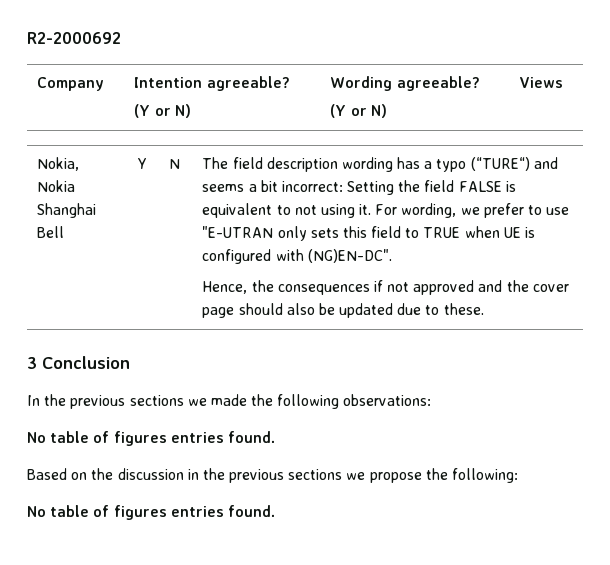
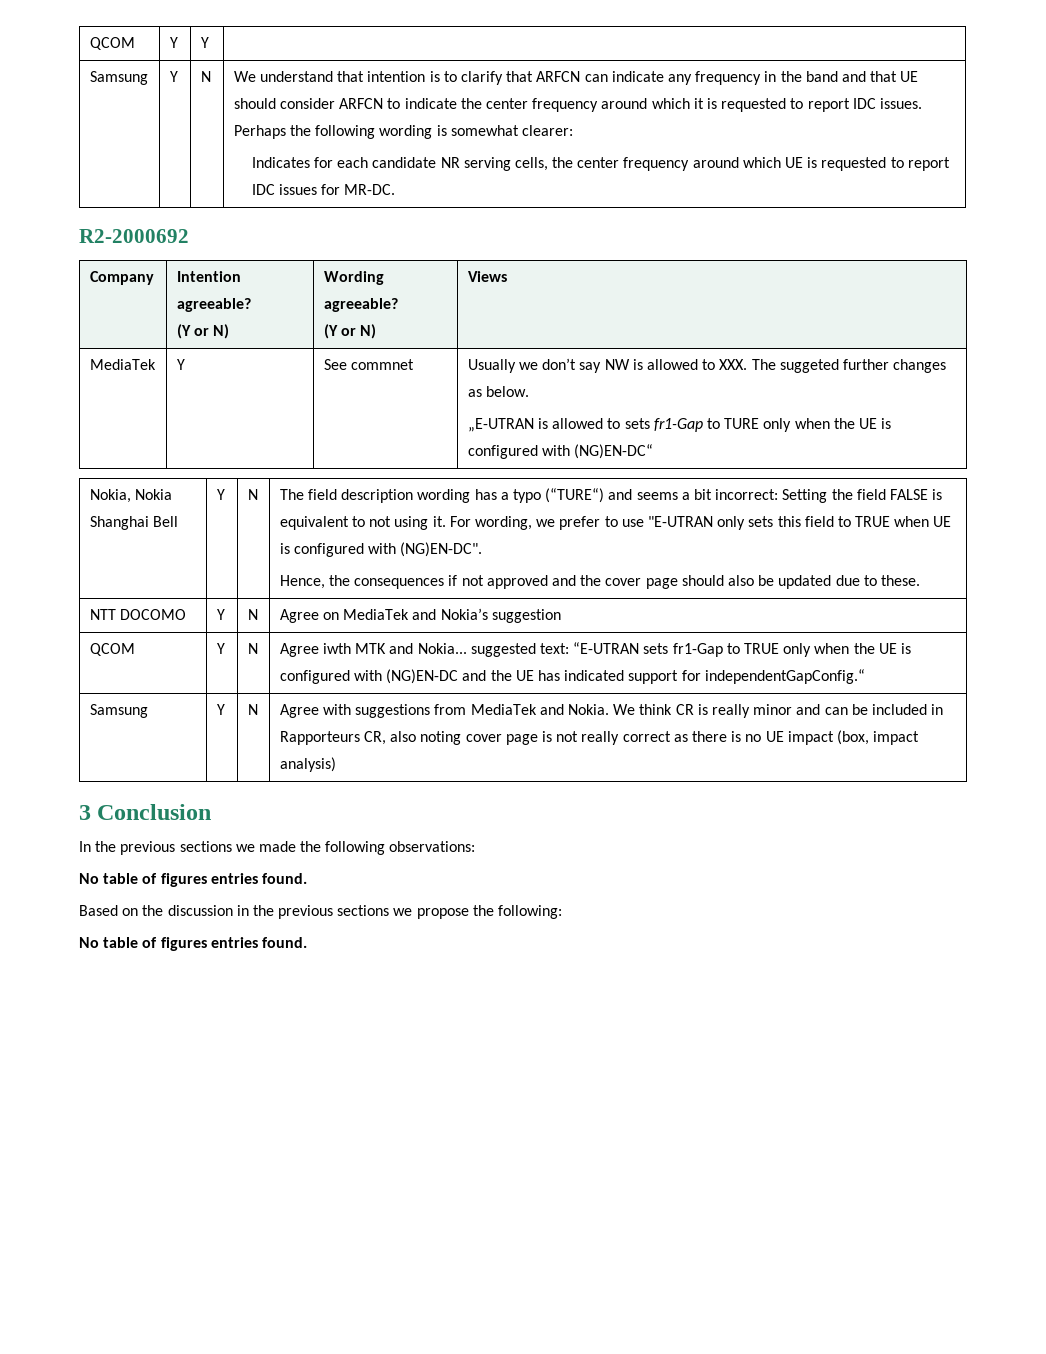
+ QCOM | Y | Y |
+ Samsung | Y | N | We understand that intention is to clarify that ARFCN can indicate any frequency in the band and that UE should consider ARFCN to indicate the center frequency around which it is requested to report IDC issues. Perhaps the following wording is somewhat clearer:
+ Indicates for each candidate NR serving cells, the center frequency around which UE is requested to report IDC issues for MR-DC.
+ MediaTek | Y | See commnet | Usually we don’t say NW is allowed to XXX. The suggeted further changes as below.
+ „E-UTRAN is allowed to sets fr1-Gap to TURE only when the UE is configured with (NG)EN-DC“
+ NTT DOCOMO | Y | N | Agree on MediaTek and Nokia’s suggestion
+ QCOM | Y | N | Agree iwth MTK and Nokia... suggested text: “E-UTRAN sets fr1-Gap to TRUE only when the UE is configured with (NG)EN-DC and the UE has indicated support for independentGapConfig.“
+ Samsung | Y | N | Agree with suggestions from MediaTek and Nokia. We think CR is really minor and can be included in Rapporteurs CR, also noting cover page is not really correct as there is no UE impact (box, impact analysis)

